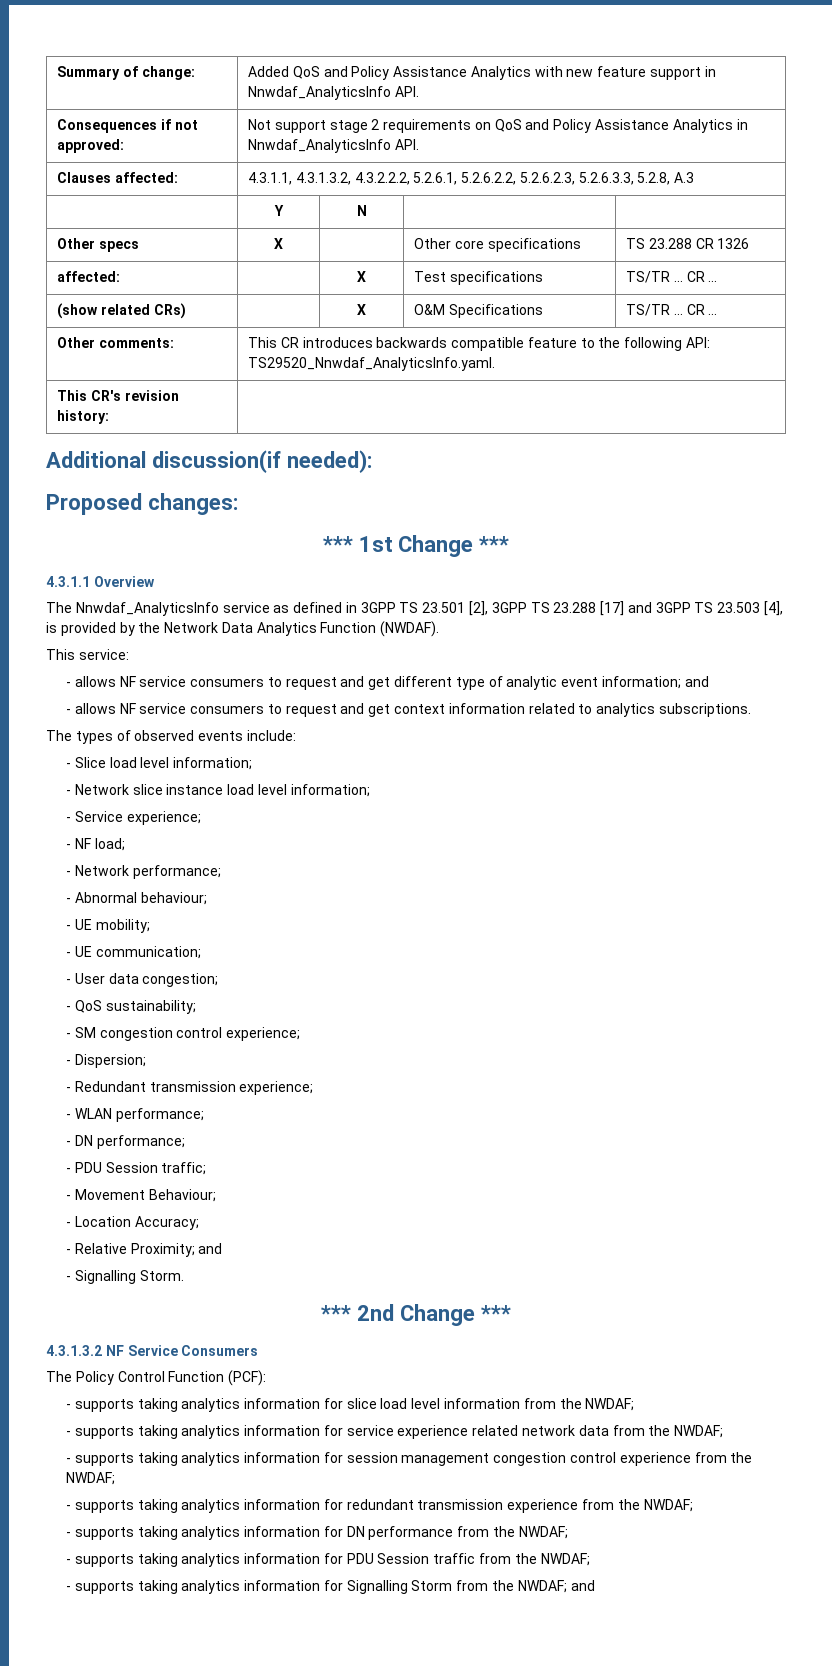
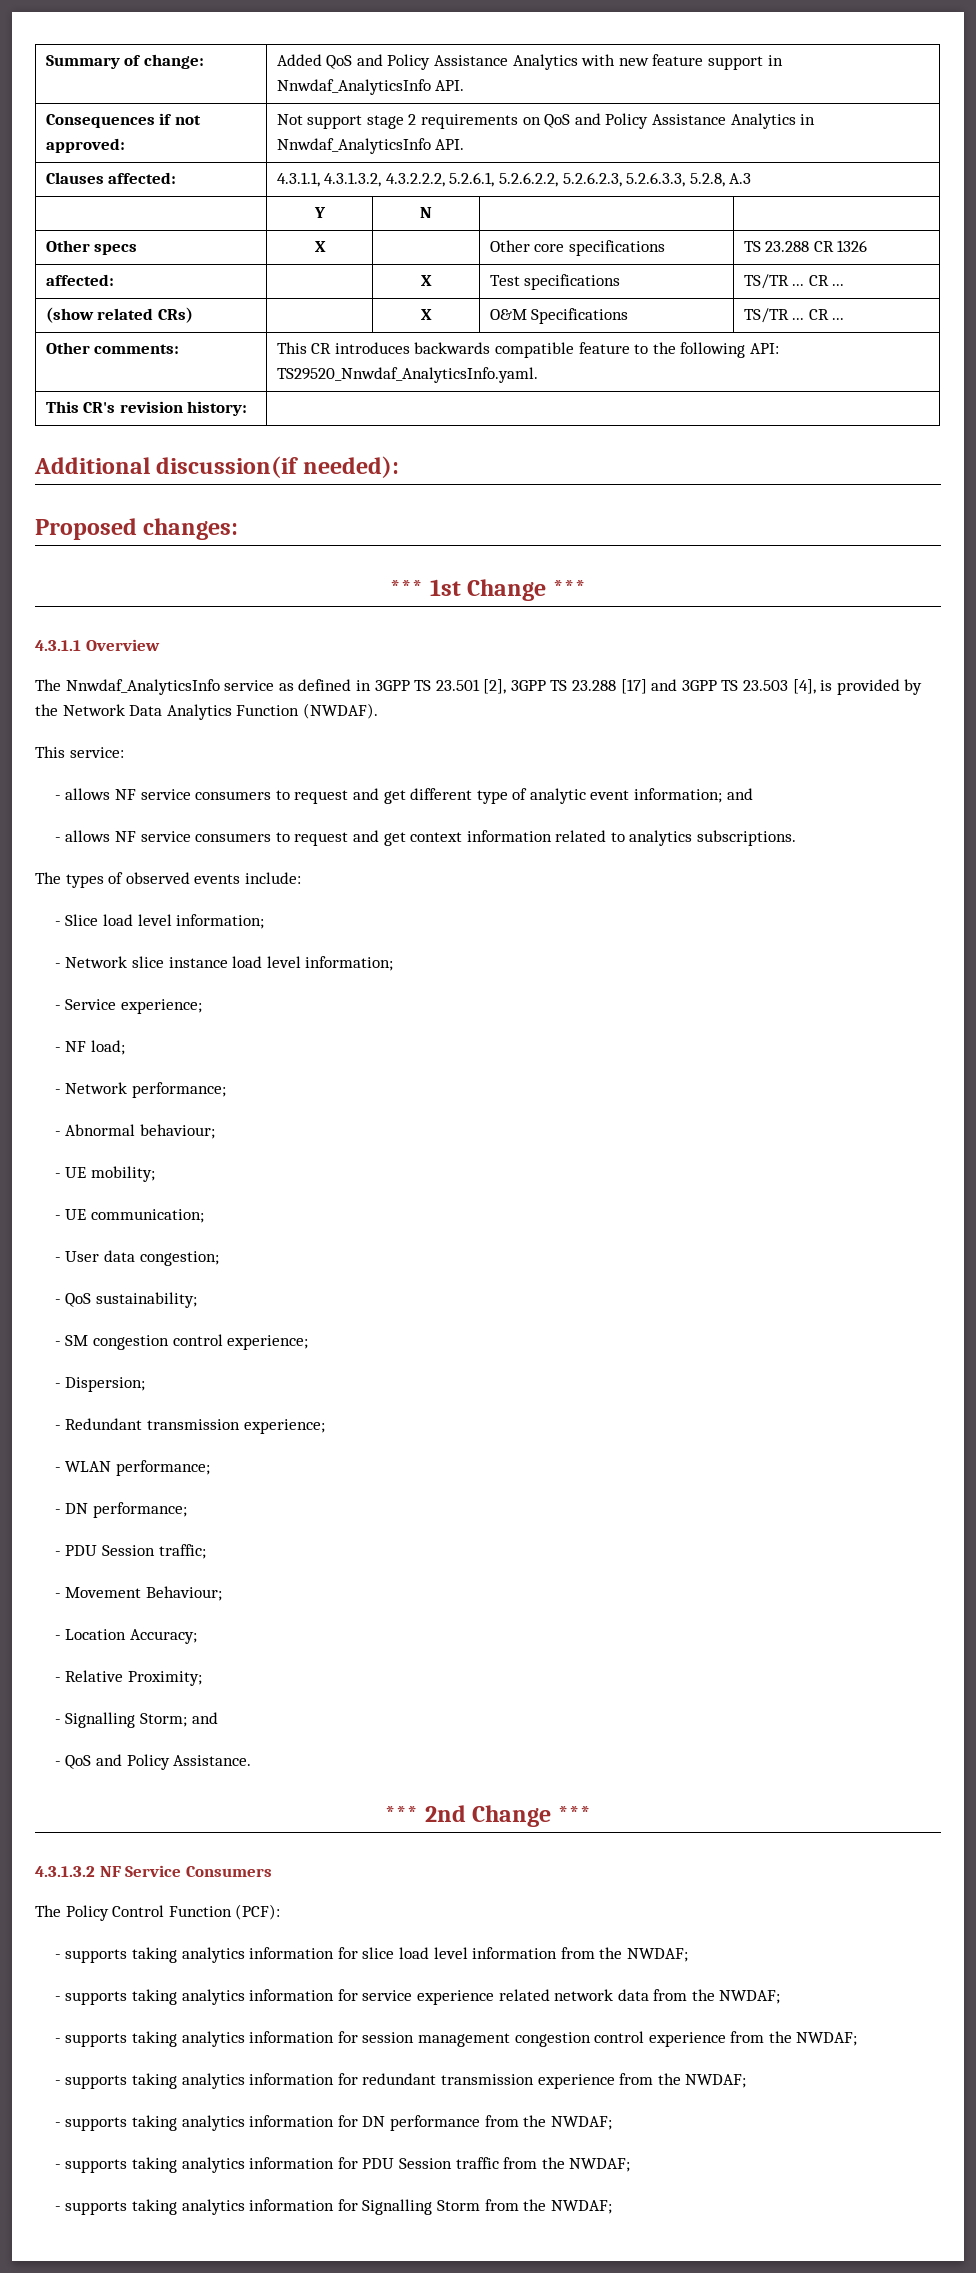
- - Relative Proximity; and
- - Signalling Storm.
+ - Relative Proximity;
+ - Signalling Storm; and
+ - QoS and Policy Assistance.
- - supports taking analytics information for Signalling Storm from the NWDAF; and
+ - supports taking analytics information for Signalling Storm from the NWDAF;

